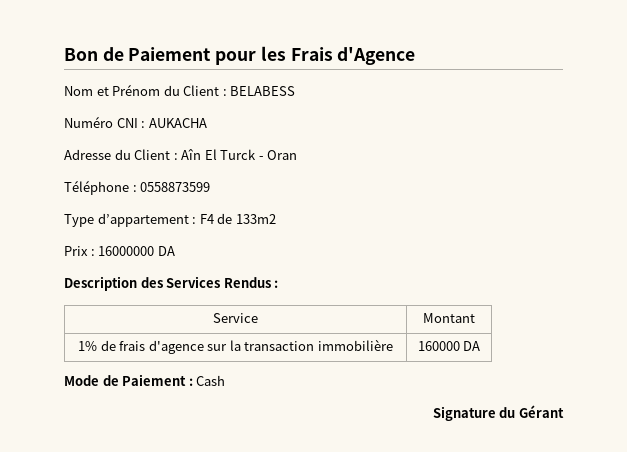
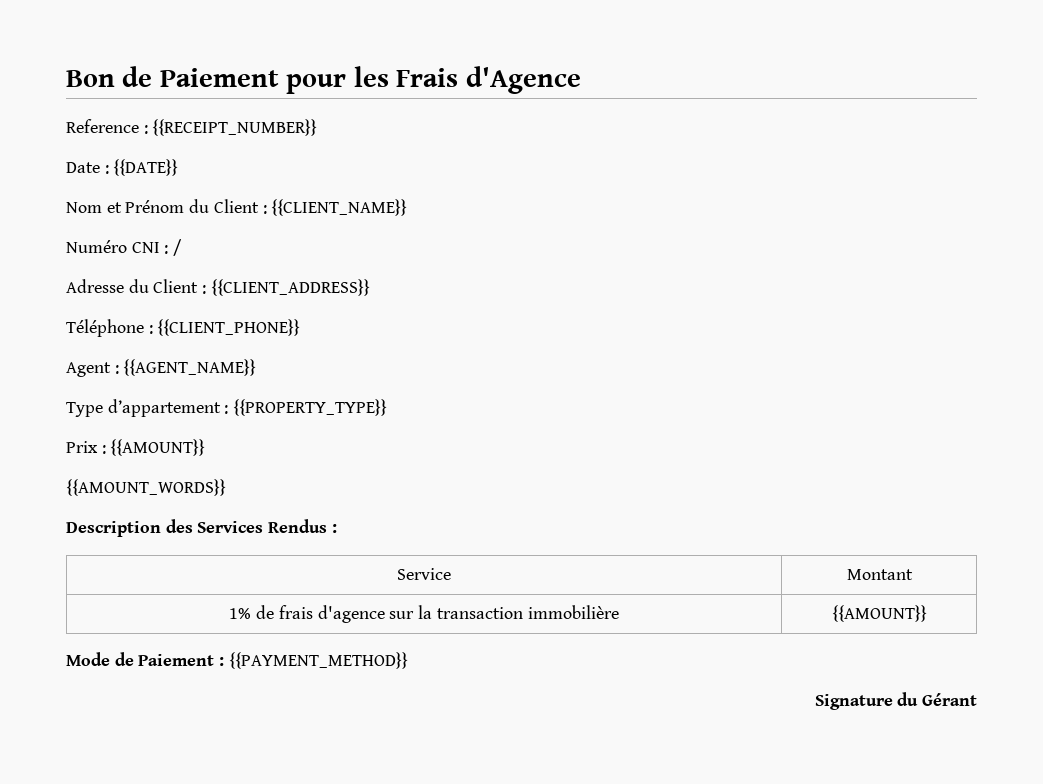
+ Reference : {{RECEIPT_NUMBER}}
+ Date : {{DATE}}
- Nom et Prénom du Client : BELABESS
+ Nom et Prénom du Client : {{CLIENT_NAME}}
- Numéro CNI : AUKACHA
+ Numéro CNI : /
- Adresse du Client : Aîn El Turck - Oran
- Téléphone : 0558873599
+ Adresse du Client : {{CLIENT_ADDRESS}}
+ Téléphone : {{CLIENT_PHONE}}
+ Agent : {{AGENT_NAME}}
- Type d’appartement : F4 de 133m2
+ Type d’appartement : {{PROPERTY_TYPE}}
- Prix : 16000000 DA
+ Prix : {{AMOUNT}}
+ {{AMOUNT_WORDS}}
- 1% de frais d'agence sur la transaction immobilière | 160000 DA
+ 1% de frais d'agence sur la transaction immobilière | {{AMOUNT}}
- Mode de Paiement : Cash
+ Mode de Paiement : {{PAYMENT_METHOD}}

